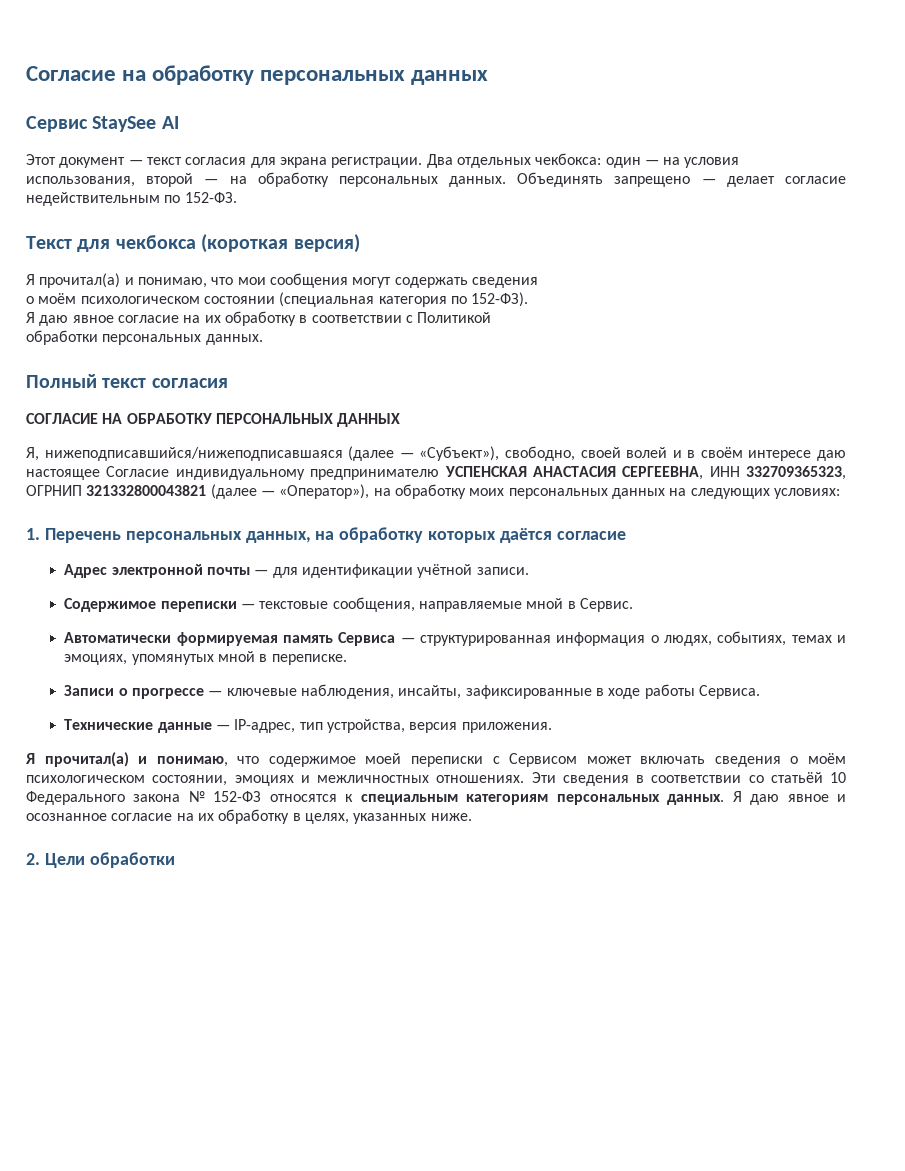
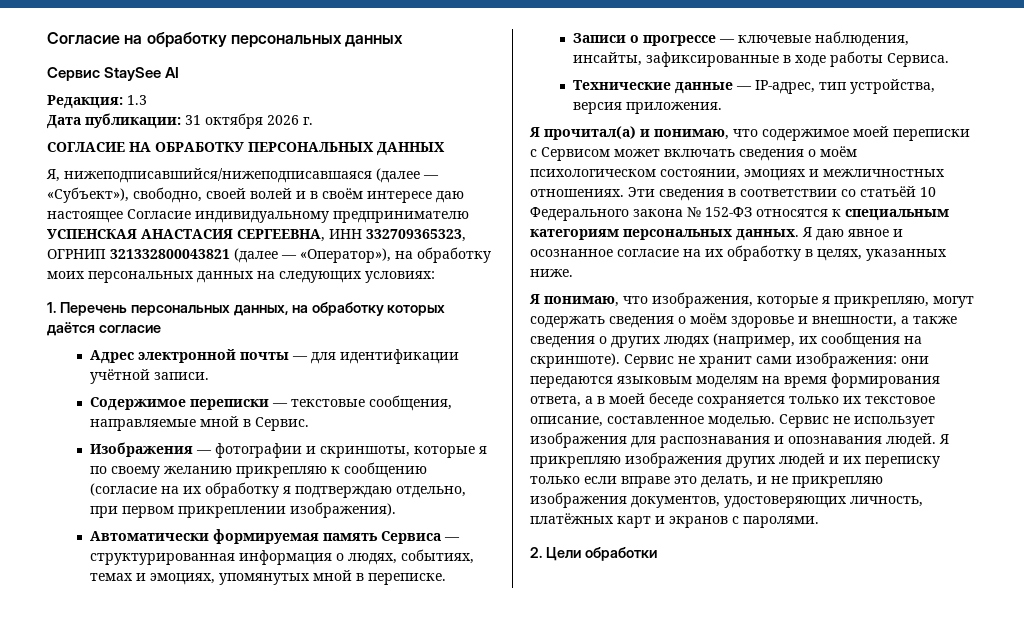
- Этот документ — текст согласия для экрана регистрации. Два отдельных чекбокса: один — на условия использования, второй — на обработку персональных данных. Объединять запрещено — делает согласие недействительным по 152-ФЗ.
- Текст для чекбокса (короткая версия)
- Я прочитал(а) и понимаю, что мои сообщения могут содержать сведения
- о моём психологическом состоянии (специальная категория по 152-ФЗ).
- Я даю явное согласие на их обработку в соответствии с Политикой
- обработки персональных данных.
- Полный текст согласия
+ Редакция: 1.3
+ Дата публикации: 31 октября 2026 г.
+ Изображения — фотографии и скриншоты, которые я по своему желанию прикрепляю к сообщению (согласие на их обработку я подтверждаю отдельно, при первом прикреплении изображения).
+ Я понимаю, что изображения, которые я прикрепляю, могут содержать сведения о моём здоровье и внешности, а также сведения о других людях (например, их сообщения на скриншоте). Сервис не хранит сами изображения: они передаются языковым моделям на время формирования ответа, а в моей беседе сохраняется только их текстовое описание, составленное моделью. Сервис не использует изображения для распознавания и опознавания людей. Я прикрепляю изображения других людей и их переписку только если вправе это делать, и не прикрепляю изображения документов, удостоверяющих личность, платёжных карт и экранов с паролями.

